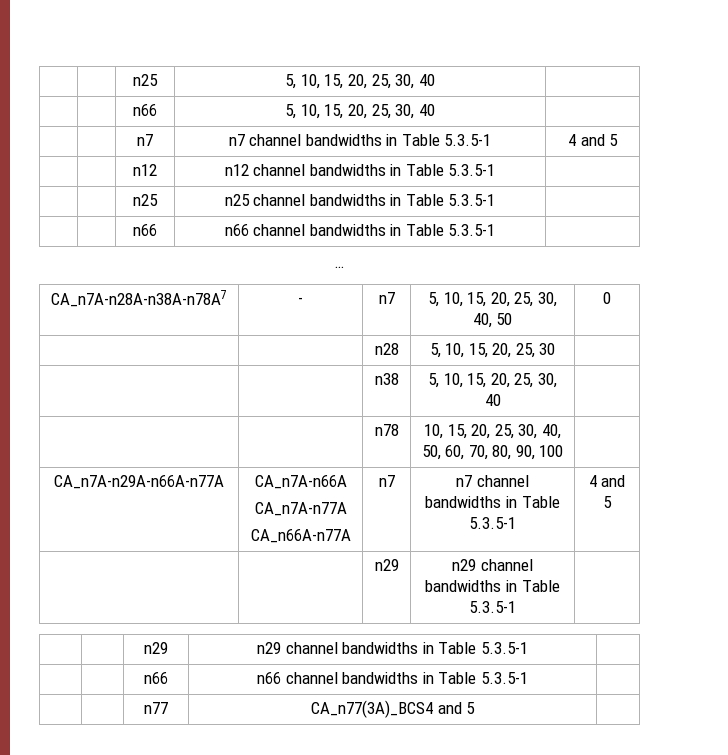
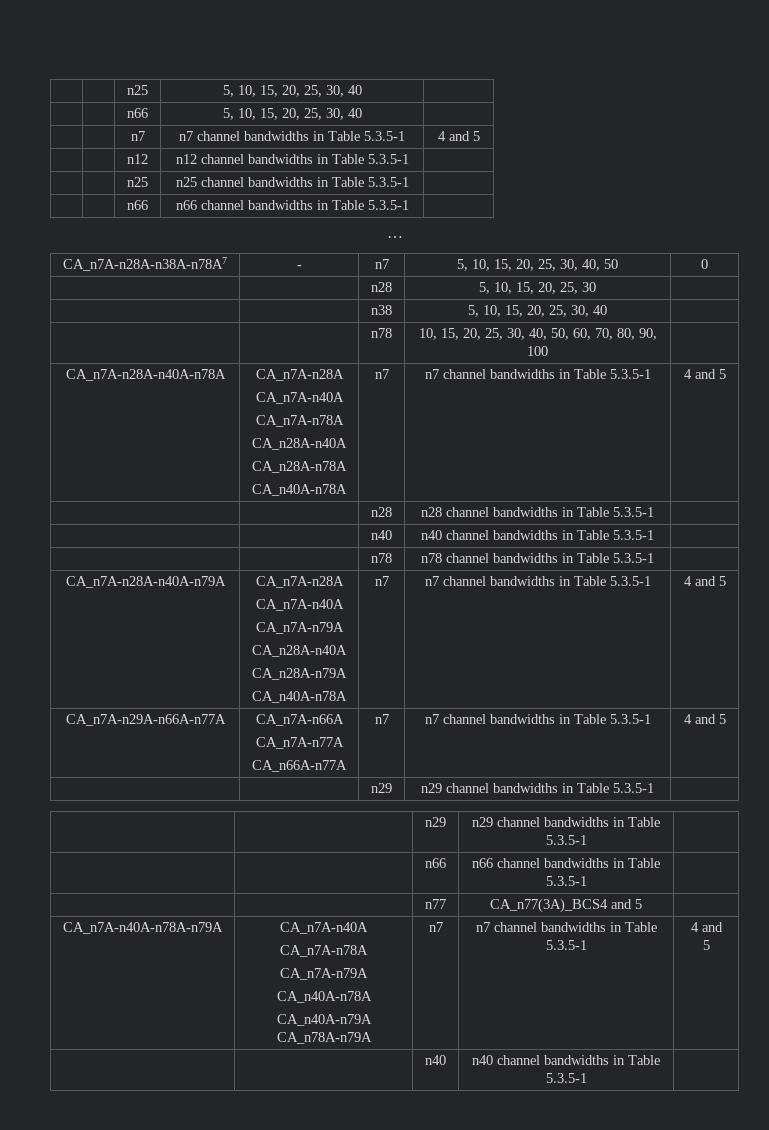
+ CA_n7A-n28A-n40A-n78A | CA_n7A-n28A
+ CA_n7A-n40A
+ CA_n7A-n78A
+ CA_n28A-n40A
+ CA_n28A-n78A
+ CA_n40A-n78A | n7 | n7 channel bandwidths in Table 5.3.5-1 | 4 and 5
+ | | n28 | n28 channel bandwidths in Table 5.3.5-1 |
+ | | n40 | n40 channel bandwidths in Table 5.3.5-1 |
+ | | n78 | n78 channel bandwidths in Table 5.3.5-1 |
+ CA_n7A-n28A-n40A-n79A | CA_n7A-n28A
+ CA_n7A-n40A
+ CA_n7A-n79A
+ CA_n28A-n40A
+ CA_n28A-n79A
+ CA_n40A-n78A | n7 | n7 channel bandwidths in Table 5.3.5-1 | 4 and 5
+ CA_n7A-n40A-n78A-n79A | CA_n7A-n40A
+ CA_n7A-n78A
+ CA_n7A-n79A
+ CA_n40A-n78A
+ CA_n40A-n79A CA_n78A-n79A | n7 | n7 channel bandwidths in Table 5.3.5-1 | 4 and 5
+ | | n40 | n40 channel bandwidths in Table 5.3.5-1 |

